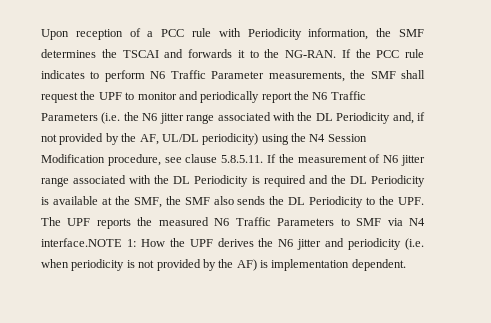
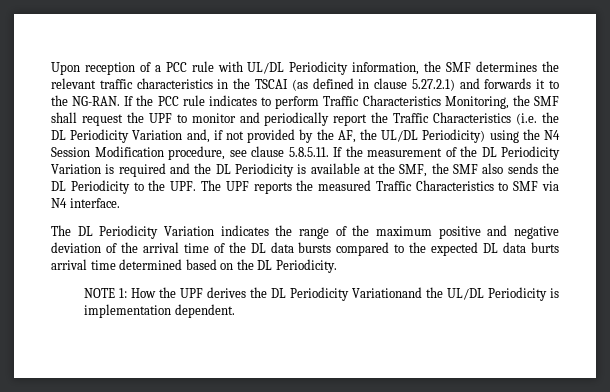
- Upon reception of a PCC rule with Periodicity information, the SMF determines the TSCAI and forwards it to the NG-RAN.
+ Upon reception of a PCC rule with UL/DL Periodicity information, the SMF determines the relevant traffic characteristics in the TSCAI (as defined in clause 5.27.2.1) and forwards it to the NG-RAN.
- If the PCC rule indicates to perform N6 Traffic Parameter measurements, the SMF shall request the UPF to monitor and periodically report the N6 Traffic Parameters (i.e. the N6 jitter range associated with the DL Periodicity and, if not provided by the AF, UL/DL periodicity) using the N4 Session Modification procedure, see clause 5.8.5.11. If the measurement of N6 jitter range associated with the DL Periodicity is required and the DL Periodicity is available at the SMF, the SMF also sends the DL Periodicity to the UPF. The UPF reports the measured N6 Traffic Parameters to SMF via N4 interface.NOTE 1:
+ If the PCC rule indicates to perform Traffic Characteristics Monitoring, the SMF shall request the UPF to monitor and periodically report the Traffic Characteristics (i.e. the DL Periodicity Variation and, if not provided by the AF, the UL/DL Periodicity) using the N4 Session Modification procedure, see clause 5.8.5.11. If the measurement of the DL Periodicity Variation is required and the DL Periodicity is available at the SMF, the SMF also sends the DL Periodicity to the UPF. The UPF reports the measured Traffic Characteristics to SMF via N4 interface.
+ The DL Periodicity Variation indicates the range of the maximum positive and negative deviation of the arrival time of the DL data bursts compared to the expected DL data burts arrival time determined based on the DL Periodicity.
+ NOTE 1:
- How the UPF derives the N6 jitter and periodicity (i.e. when periodicity is not provided by the AF) is implementation dependent.
+ How the UPF derives the DL Periodicity Variationand the UL/DL Periodicity is implementation dependent.

